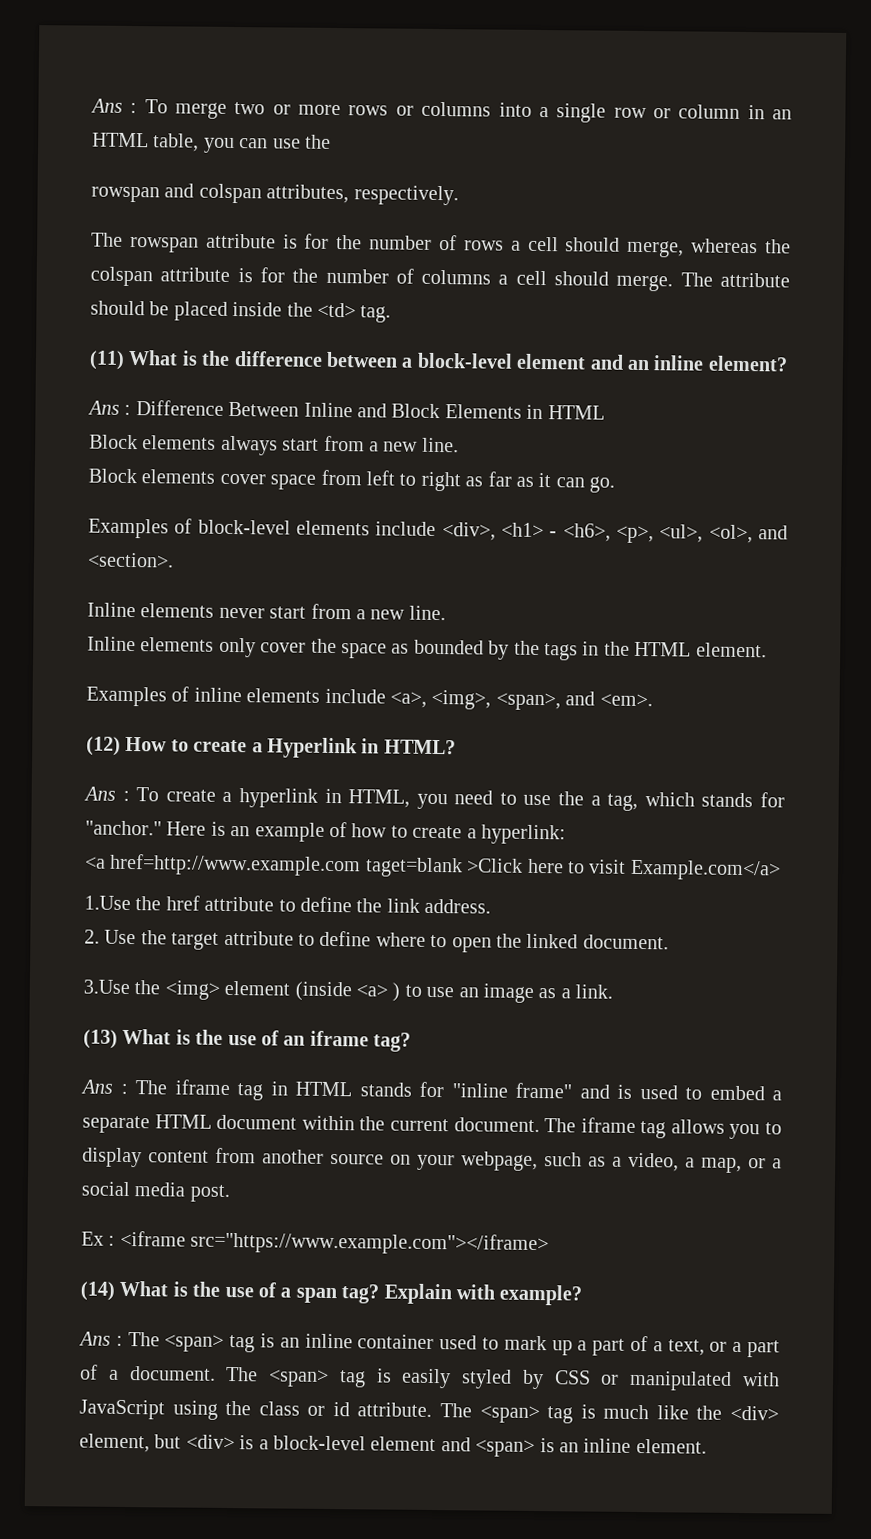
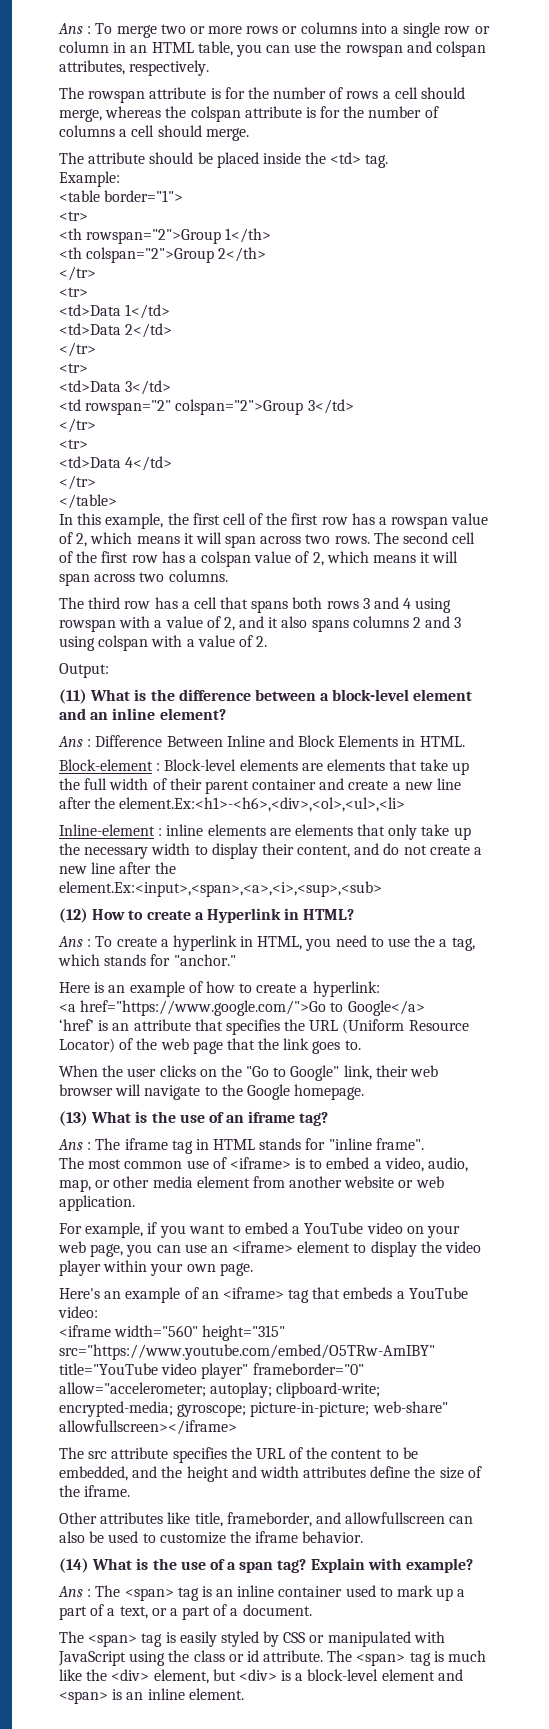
- Ans : To merge two or more rows or columns into a single row or column in an HTML table, you can use the
- rowspan and colspan attributes, respectively.
+ Ans : To merge two or more rows or columns into a single row or column in an HTML table, you can use the rowspan and colspan attributes, respectively.
- The rowspan attribute is for the number of rows a cell should merge, whereas the colspan attribute is for the number of columns a cell should merge. The attribute should be placed inside the <td> tag.
+ The rowspan attribute is for the number of rows a cell should merge, whereas the colspan attribute is for the number of columns a cell should merge.
+ The attribute should be placed inside the <td> tag.
+ Example:
+ <table border="1">
+ <tr>
+ <th rowspan="2">Group 1</th>
+ <th colspan="2">Group 2</th>
+ </tr>
+ <tr>
+ <td>Data 1</td>
+ <td>Data 2</td>
+ </tr>
+ <tr>
+ <td>Data 3</td>
+ <td rowspan="2" colspan="2">Group 3</td>
+ </tr>
+ <tr>
+ <td>Data 4</td>
+ </tr>
+ </table>
+ In this example, the first cell of the first row has a rowspan value of 2, which means it will span across two rows. The second cell of the first row has a colspan value of 2, which means it will span across two columns.
+ The third row has a cell that spans both rows 3 and 4 using rowspan with a value of 2, and it also spans columns 2 and 3 using colspan with a value of 2.
+ Output:
- Ans : Difference Between Inline and Block Elements in HTML
- Block elements always start from a new line.
- Block elements cover space from left to right as far as it can go.
- Examples of block-level elements include <div>, <h1> - <h6>, <p>, <ul>, <ol>, and <section>.
- Inline elements never start from a new line.
- Inline elements only cover the space as bounded by the tags in the HTML element.
- Examples of inline elements include <a>, <img>, <span>, and <em>.
+ Ans : Difference Between Inline and Block Elements in HTML.
+ Block-element : Block-level elements are elements that take up the full width of their parent container and create a new line after the element.Ex:<h1>-<h6>,<div>,<ol>,<ul>,<li>
+ Inline-element : inline elements are elements that only take up the necessary width to display their content, and do not create a new line after the element.Ex:<input>,<span>,<a>,<i>,<sup>,<sub>
- Ans : To create a hyperlink in HTML, you need to use the a tag, which stands for "anchor." Here is an example of how to create a hyperlink:
+ Ans : To create a hyperlink in HTML, you need to use the a tag, which stands for "anchor."
+ Here is an example of how to create a hyperlink:
- <a href=http://www.example.com taget=blank >Click here to visit Example.com</a>
- 1.Use the href attribute to define the link address.
- 2. Use the target attribute to define where to open the linked document.
- 3.Use the <img> element (inside <a> ) to use an image as a link.
+ <a href="https://www.google.com/">Go to Google</a>
+ ‘href’ is an attribute that specifies the URL (Uniform Resource Locator) of the web page that the link goes to.
+ When the user clicks on the "Go to Google" link, their web browser will navigate to the Google homepage.
- Ans : The iframe tag in HTML stands for "inline frame" and is used to embed a separate HTML document within the current document. The iframe tag allows you to display content from another source on your webpage, such as a video, a map, or a social media post.
- Ex : <iframe src="https://www.example.com"></iframe>
+ Ans : The iframe tag in HTML stands for "inline frame".
+ The most common use of <iframe> is to embed a video, audio, map, or other media element from another website or web application.
+ For example, if you want to embed a YouTube video on your web page, you can use an <iframe> element to display the video player within your own page.
+ Here's an example of an <iframe> tag that embeds a YouTube video:
+ <iframe width="560" height="315" src="https://www.youtube.com/embed/O5TRw-AmIBY" title="YouTube video player" frameborder="0" allow="accelerometer; autoplay; clipboard-write; encrypted-media; gyroscope; picture-in-picture; web-share" allowfullscreen></iframe>
+ The src attribute specifies the URL of the content to be embedded, and the height and width attributes define the size of the iframe.
+ Other attributes like title, frameborder, and allowfullscreen can also be used to customize the iframe behavior.
- Ans : The <span> tag is an inline container used to mark up a part of a text, or a part of a document. The <span> tag is easily styled by CSS or manipulated with JavaScript using the class or id attribute.
+ Ans : The <span> tag is an inline container used to mark up a part of a text, or a part of a document.
+ The <span> tag is easily styled by CSS or manipulated with JavaScript using the class or id attribute.

